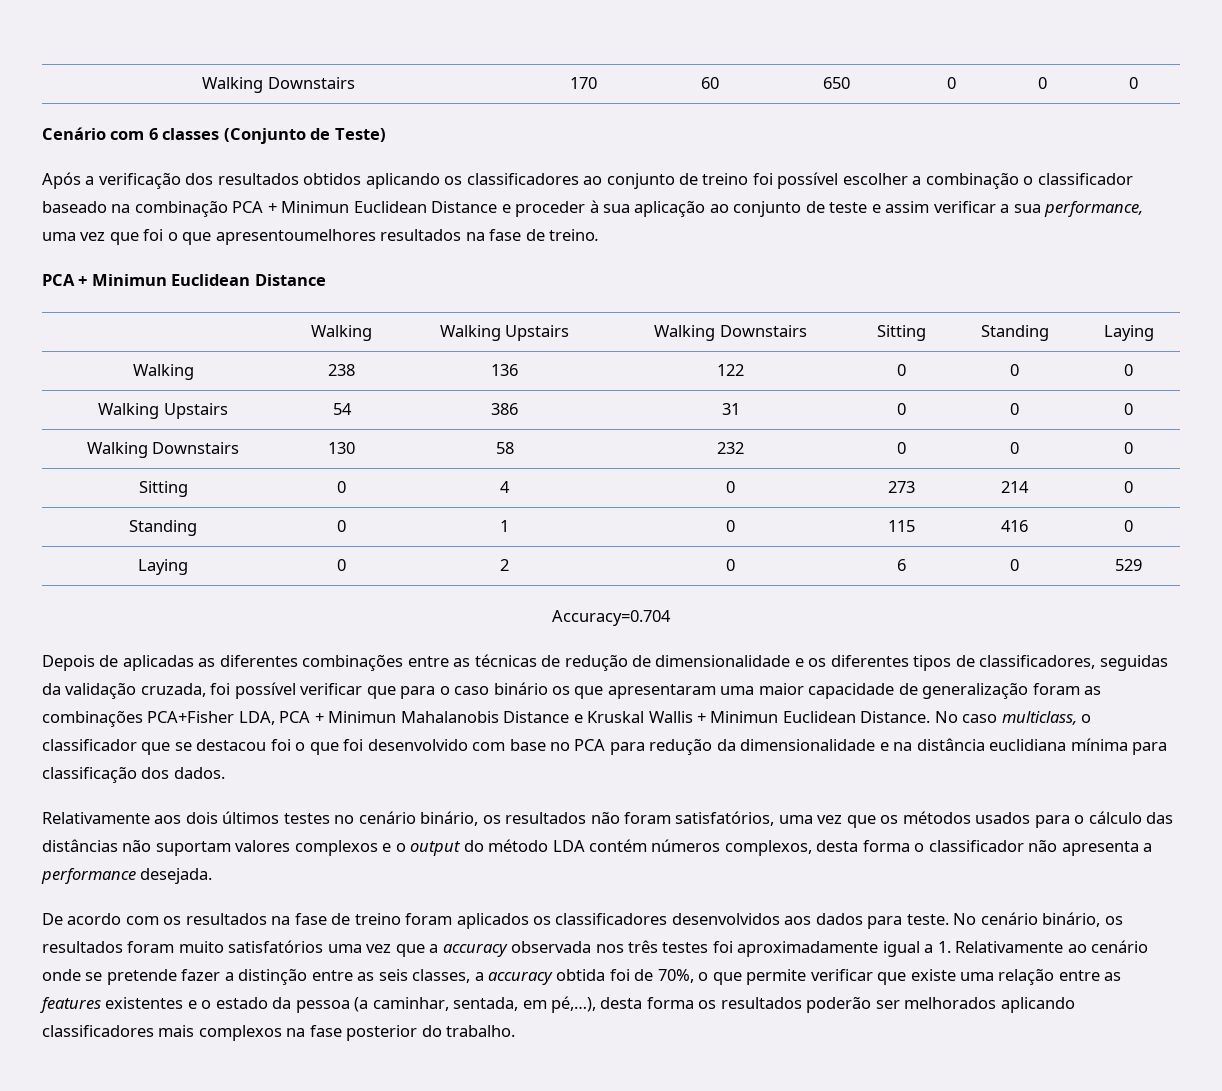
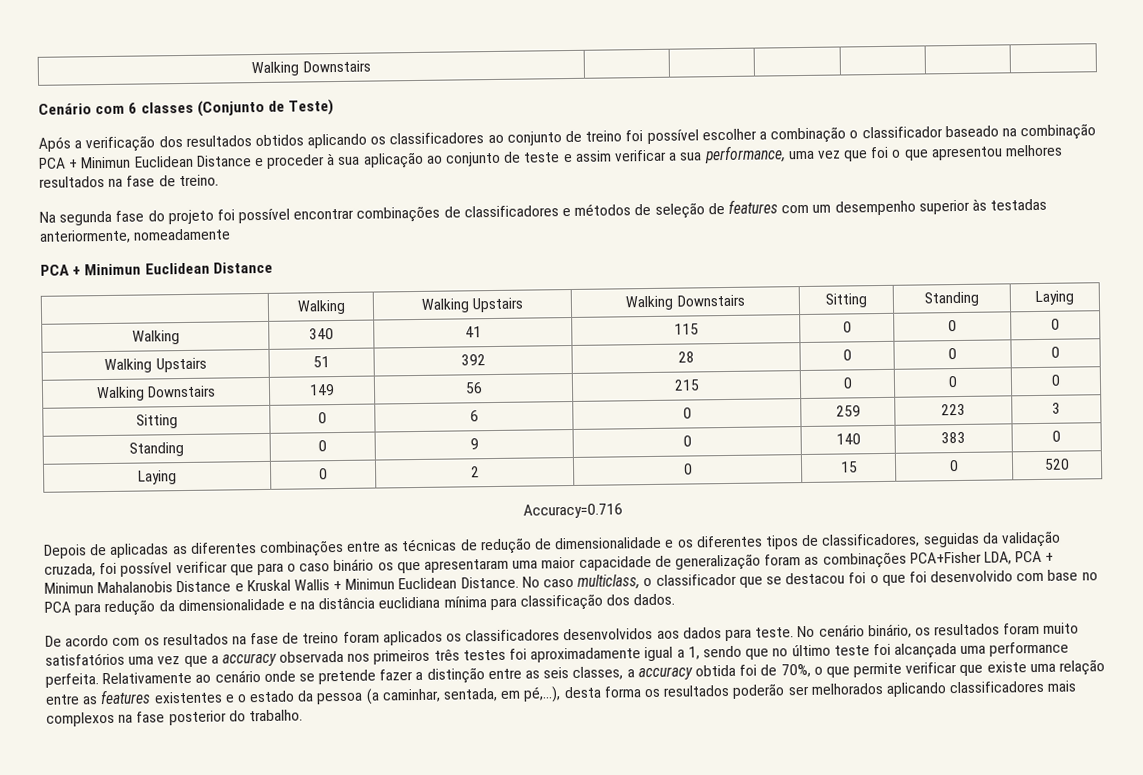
- Walking Downstairs | 170 | 60 | 650 | 0 | 0 | 0
+ Walking Downstairs | | | | | |
- Após a verificação dos resultados obtidos aplicando os classificadores ao conjunto de treino foi possível escolher a combinação o classificador baseado na combinação PCA + Minimun Euclidean Distance e proceder à sua aplicação ao conjunto de teste e assim verificar a sua performance, uma vez que foi o que apresentoumelhores resultados na fase de treino.
+ Após a verificação dos resultados obtidos aplicando os classificadores ao conjunto de treino foi possível escolher a combinação o classificador baseado na combinação PCA + Minimun Euclidean Distance e proceder à sua aplicação ao conjunto de teste e assim verificar a sua performance, uma vez que foi o que apresentou melhores resultados na fase de treino.
+ Na segunda fase do projeto foi possível encontrar combinações de classificadores e métodos de seleção de features com um desempenho superior às testadas anteriormente, nomeadamente
- Walking | 238 | 136 | 122 | 0 | 0 | 0
+ Walking | 340 | 41 | 115 | 0 | 0 | 0
- Walking Upstairs | 54 | 386 | 31 | 0 | 0 | 0
+ Walking Upstairs | 51 | 392 | 28 | 0 | 0 | 0
- Walking Downstairs | 130 | 58 | 232 | 0 | 0 | 0
+ Walking Downstairs | 149 | 56 | 215 | 0 | 0 | 0
- Sitting | 0 | 4 | 0 | 273 | 214 | 0
+ Sitting | 0 | 6 | 0 | 259 | 223 | 3
- Standing | 0 | 1 | 0 | 115 | 416 | 0
+ Standing | 0 | 9 | 0 | 140 | 383 | 0
- Laying | 0 | 2 | 0 | 6 | 0 | 529
- Accuracy=0.704
+ Laying | 0 | 2 | 0 | 15 | 0 | 520
+ Accuracy=0.716
- Relativamente aos dois últimos testes no cenário binário, os resultados não foram satisfatórios, uma vez que os métodos usados para o cálculo das distâncias não suportam valores complexos e o output do método LDA contém números complexos, desta forma o classificador não apresenta a performance desejada.
- No cenário binário, os resultados foram muito satisfatórios uma vez que a accuracy observada nos três testes foi aproximadamente igual a 1. Relativamente ao cenário onde se pretende fazer a distinção entre as seis classes, a accuracy obtida foi de 70%, o que permite verificar que existe uma relação entre as features existentes e o estado da pessoa (a caminhar, sentada, em pé,…), desta forma os resultados poderão ser melhorados aplicando classificadores mais complexos na fase posterior do trabalho.
+ No cenário binário, os resultados foram muito satisfatórios uma vez que a accuracy observada nos primeiros três testes foi aproximadamente igual a 1, sendo que no último teste foi alcançada uma performance perfeita. Relativamente ao cenário onde se pretende fazer a distinção entre as seis classes, a accuracy obtida foi de 70%, o que permite verificar que existe uma relação entre as features existentes e o estado da pessoa (a caminhar, sentada, em pé,…), desta forma os resultados poderão ser melhorados aplicando classificadores mais complexos na fase posterior do trabalho.

